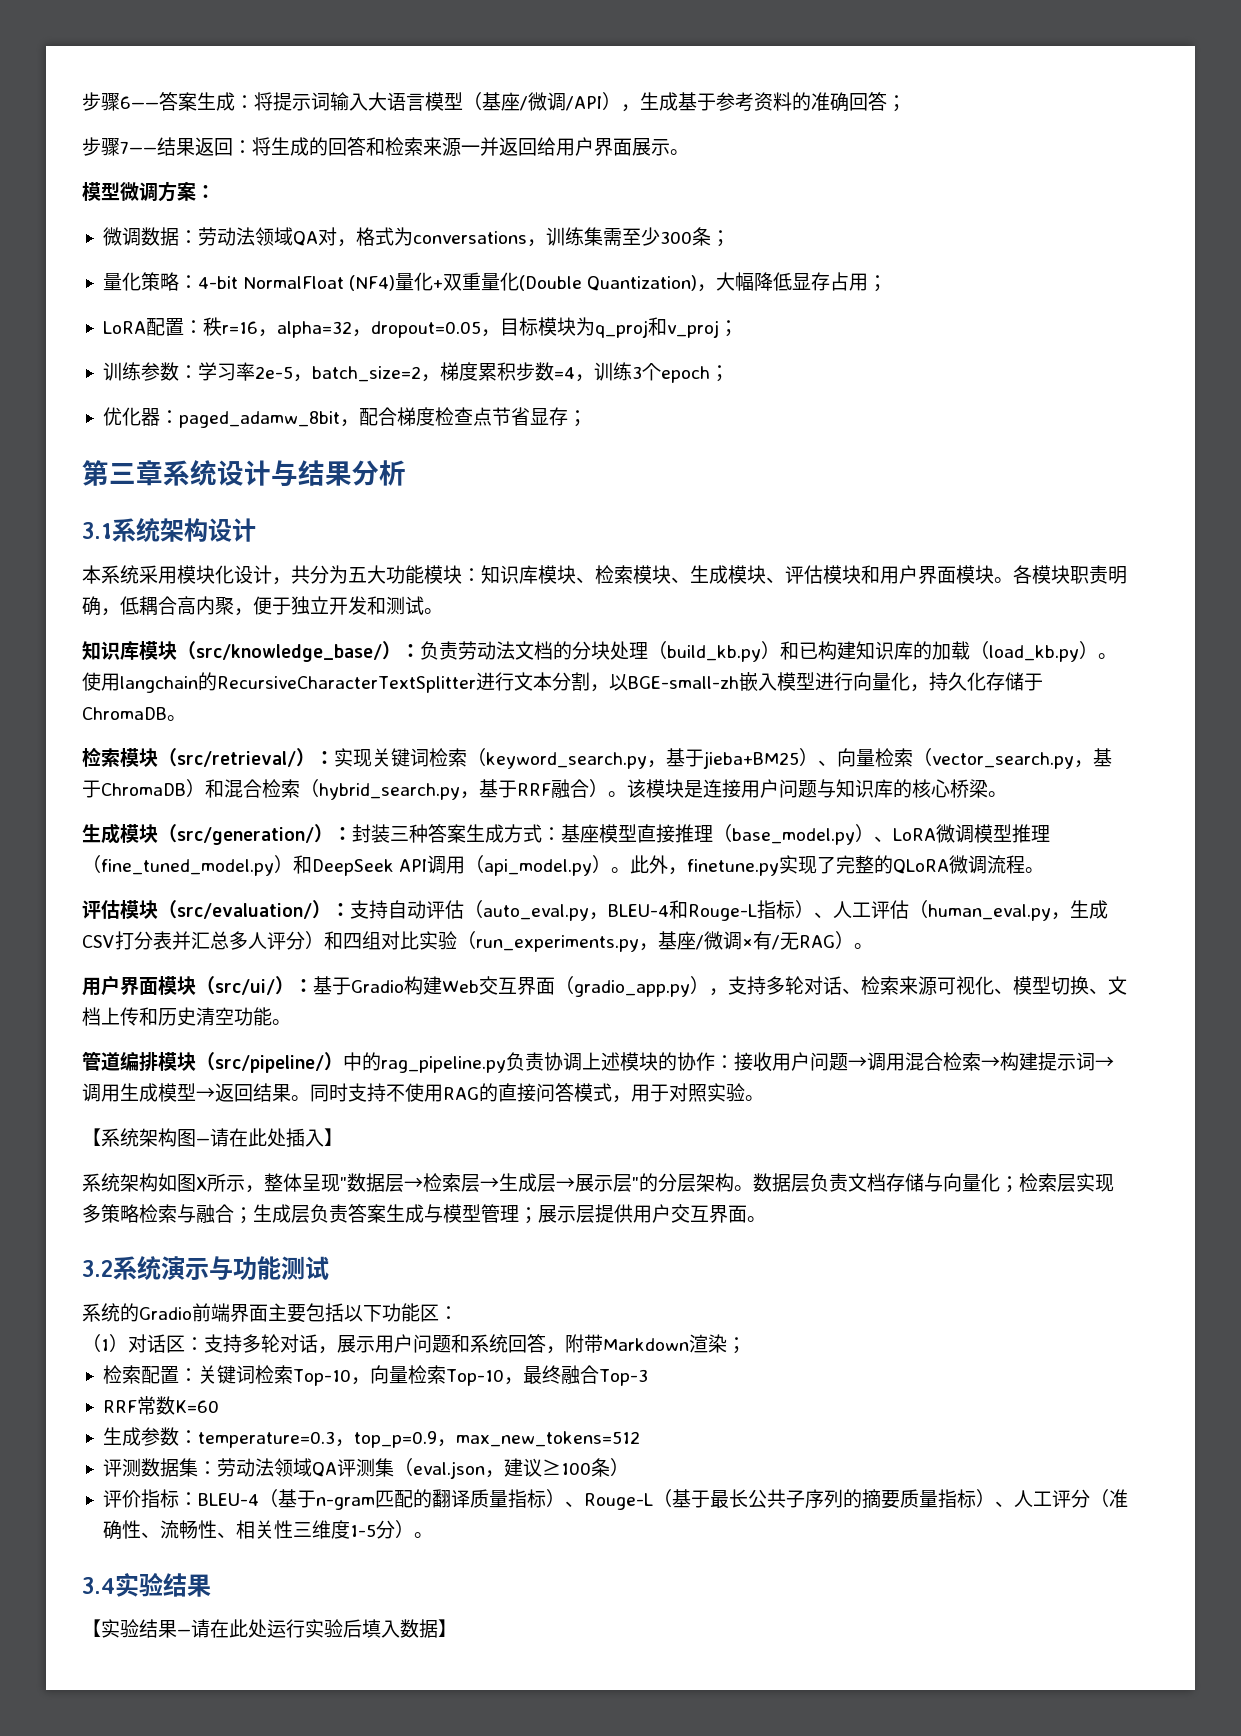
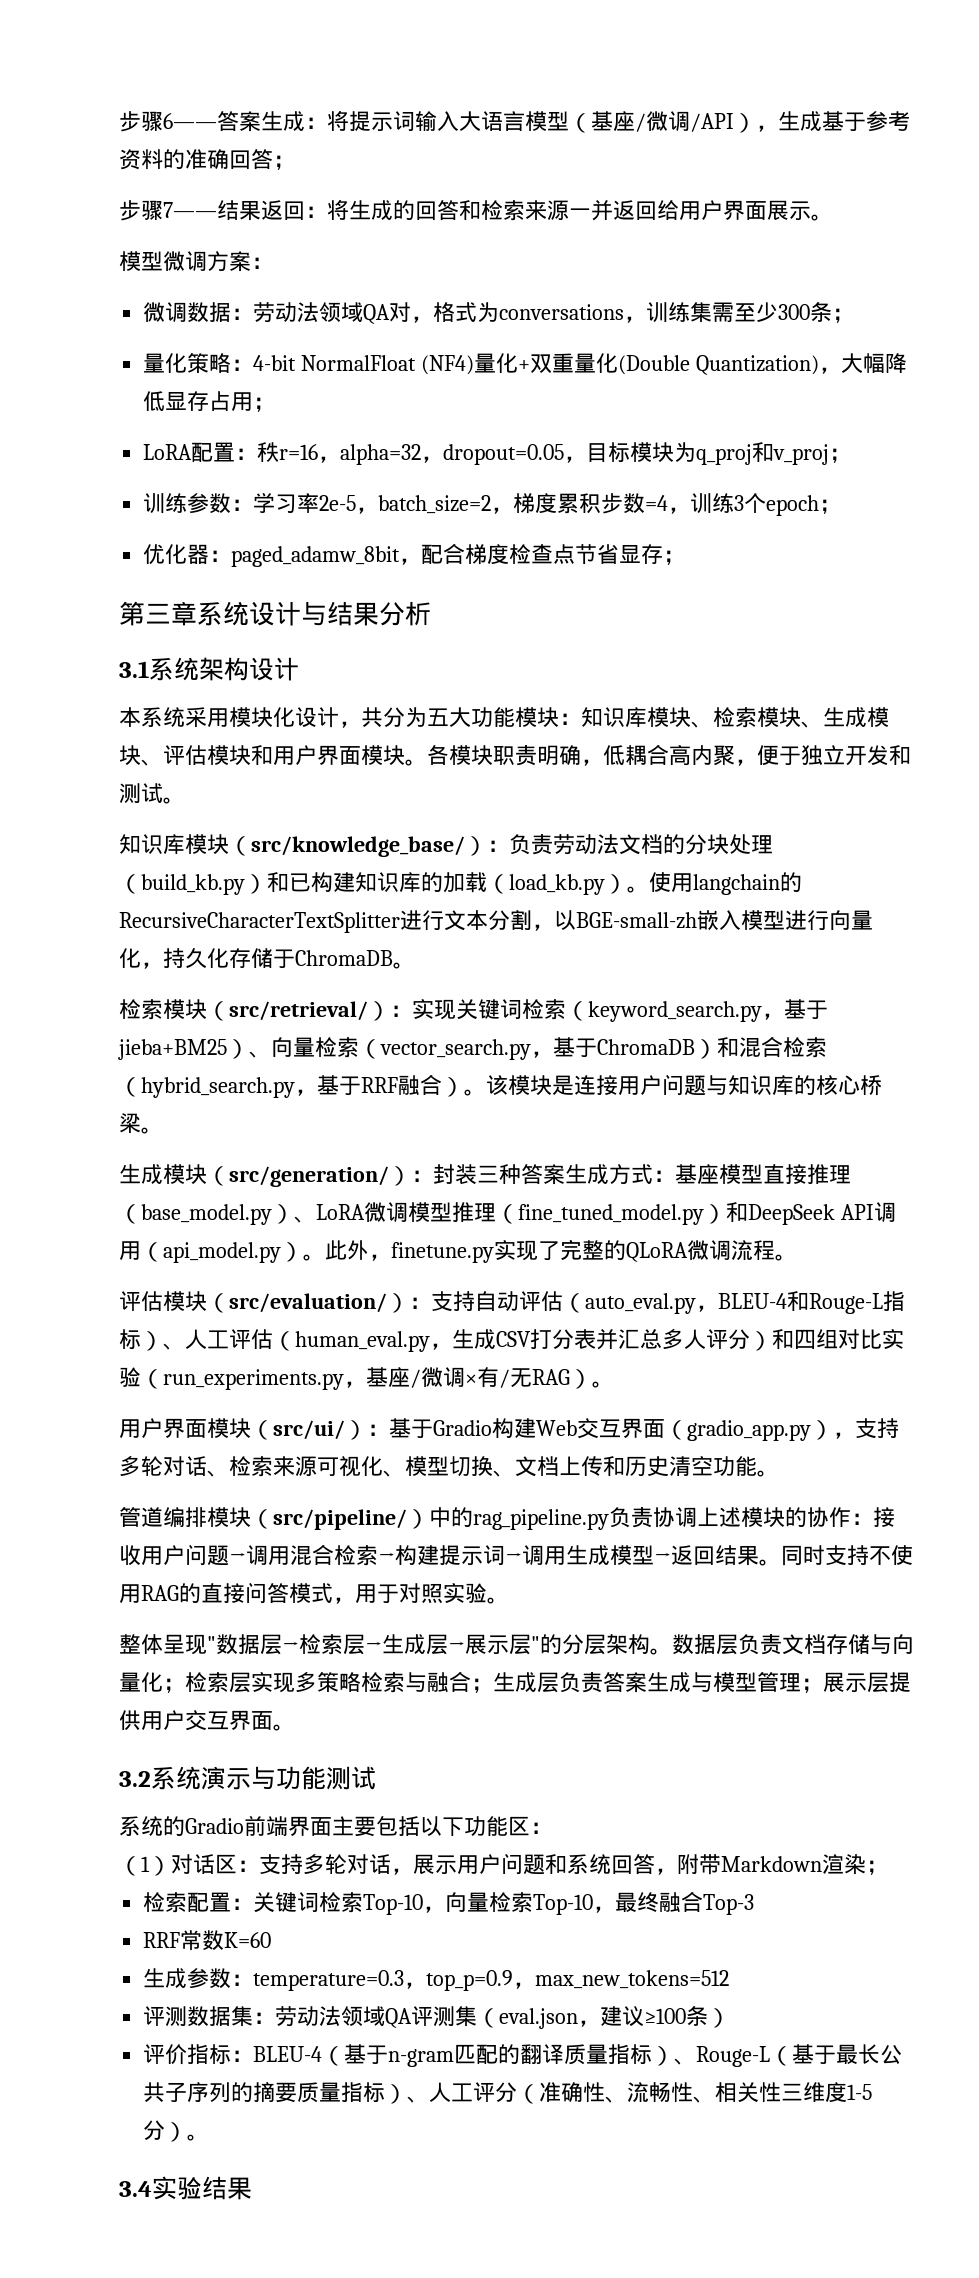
- 【系统架构图—请在此处插入】
- 系统架构如图X所示，整体呈现"数据层→检索层→生成层→展示层"的分层架构。
+ 整体呈现"数据层→检索层→生成层→展示层"的分层架构。
- 【实验结果—请在此处运行实验后填入数据】

